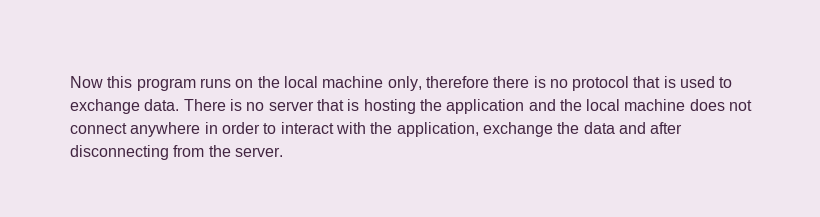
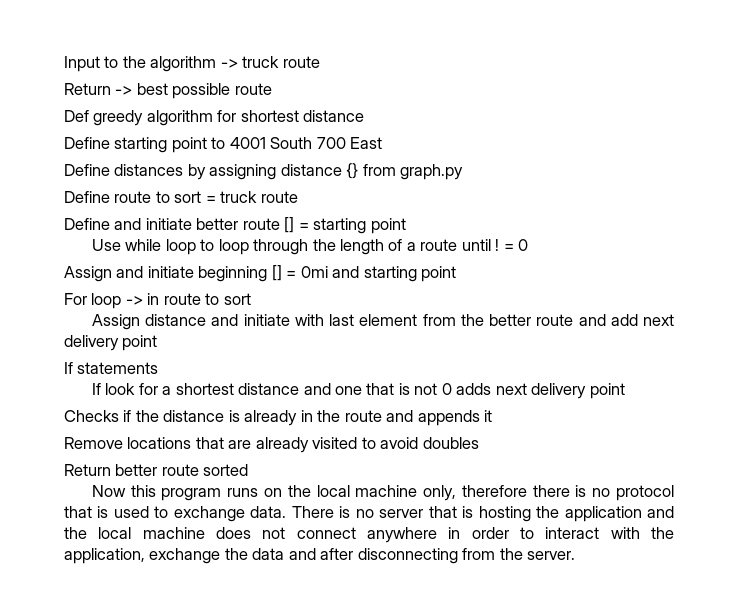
+ Input to the algorithm -> truck route
+ Return -> best possible route
+ Def greedy algorithm for shortest distance
+ Define starting point to 4001 South 700 East
+ Define distances by assigning distance {} from graph.py
+ Define route to sort = truck route
+ Define and initiate better route [] = starting point
+ Use while loop to loop through the length of a route until ! = 0
+ Assign and initiate beginning [] = 0mi and starting point
+ For loop -> in route to sort
+ Assign distance and initiate with last element from the better route and add next delivery point
+ If statements
+ If look for a shortest distance and one that is not 0 adds next delivery point
+ Checks if the distance is already in the route and appends it
+ Remove locations that are already visited to avoid doubles
+ Return better route sorted

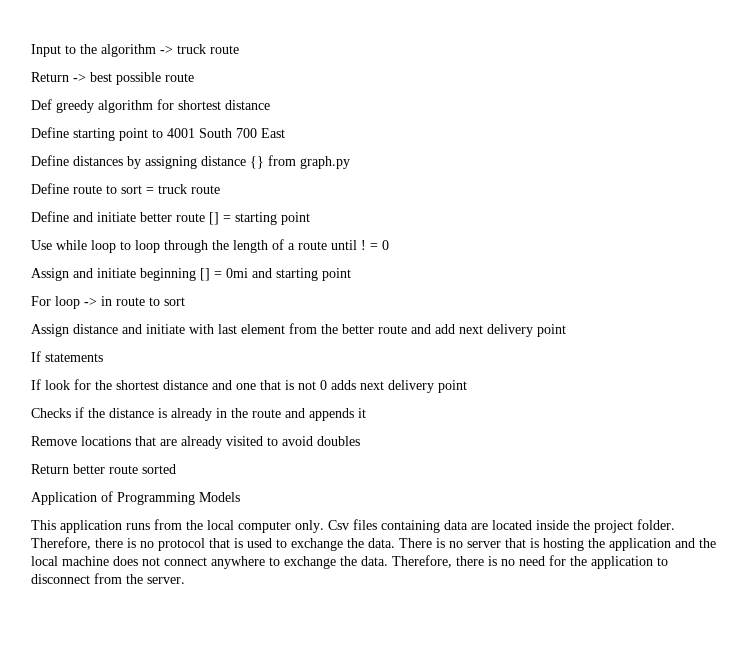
- If look for a shortest distance and one that is not 0 adds next delivery point
+ If look for the shortest distance and one that is not 0 adds next delivery point
- Now this program runs on the local machine only, therefore there is no protocol that is used to exchange data.
+ Application of Programming Models
+ This application runs from the local computer only. Csv files containing data are located inside the project folder. Therefore, there is no protocol that is used to exchange the data.
- There is no server that is hosting the application and the local machine does not connect anywhere in order to interact with the application, exchange the data and after disconnecting from the server.
+ There is no server that is hosting the application and the local machine does not connect anywhere to exchange the data. Therefore, there is no need for the application to disconnect from the server.

